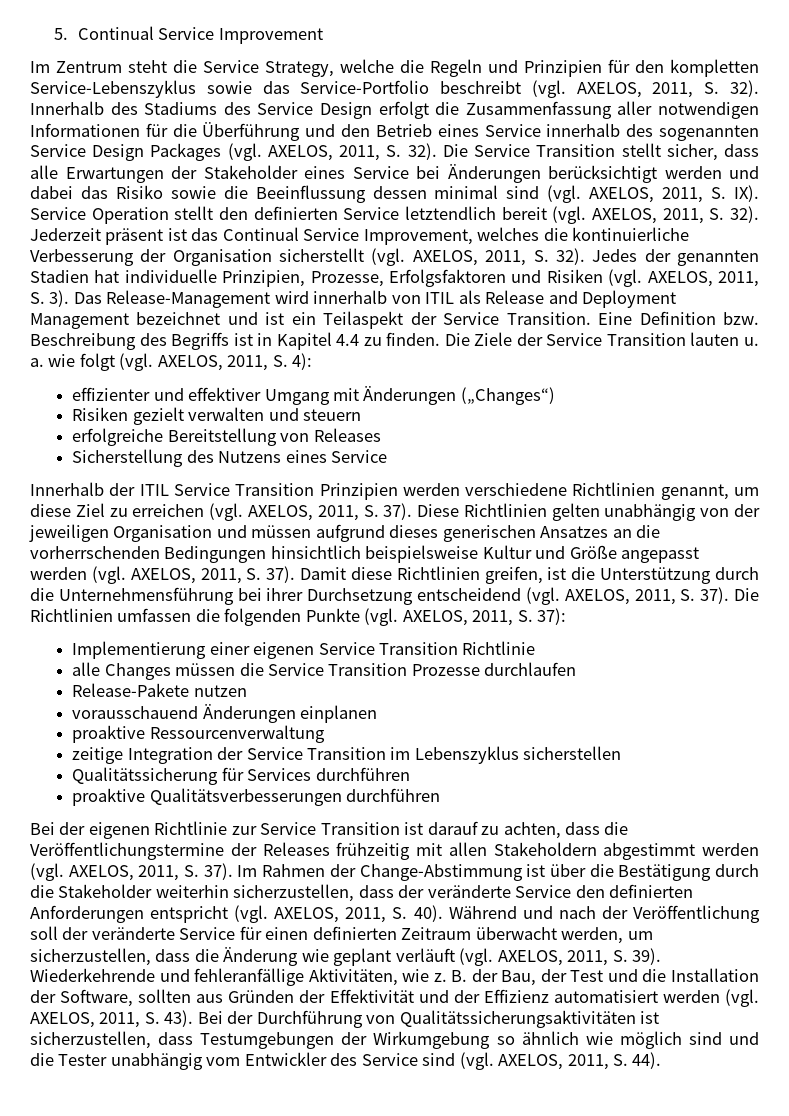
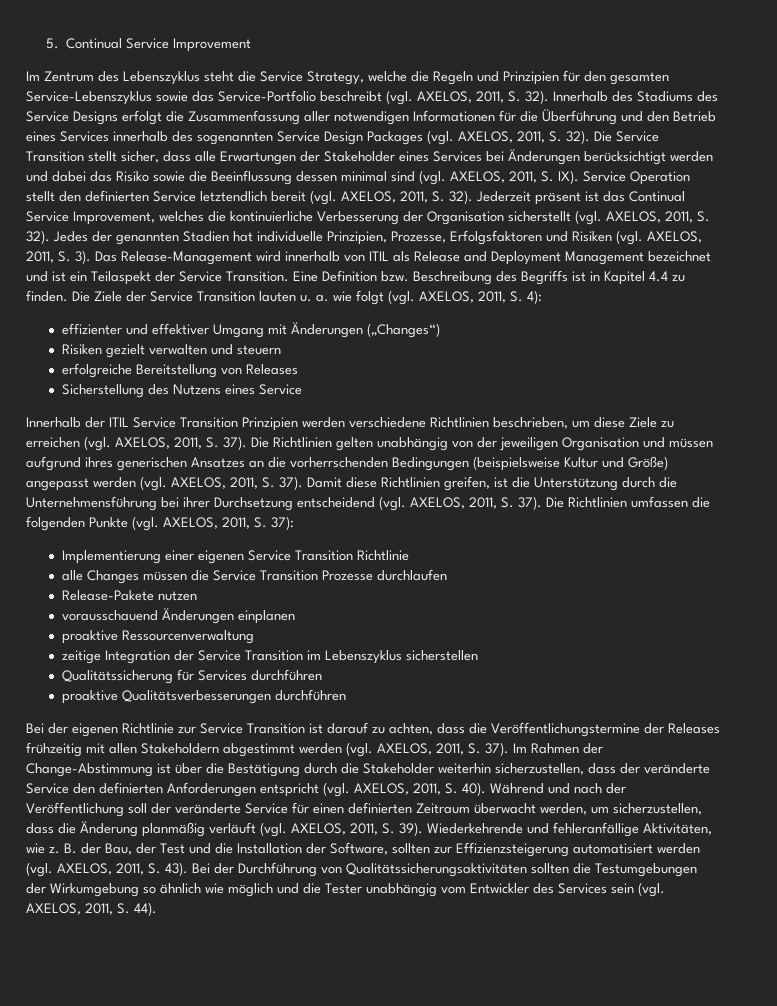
- Im Zentrum steht die Service Strategy, welche die Regeln und Prinzipien für den kompletten Service-Lebenszyklus sowie das Service-Portfolio beschreibt (vgl. AXELOS, 2011, S. 32).
+ Im Zentrum des Lebenszyklus steht die Service Strategy, welche die Regeln und Prinzipien für den gesamten Service-Lebenszyklus sowie das Service-Portfolio beschreibt (vgl. AXELOS, 2011, S. 32).
- Innerhalb des Stadiums des Service Design erfolgt die Zusammenfassung aller notwendigen Informationen für die Überführung und den Betrieb eines Service innerhalb des sogenannten Service Design Packages (vgl. AXELOS, 2011, S. 32).
+ Innerhalb des Stadiums des Service Designs erfolgt die Zusammenfassung aller notwendigen Informationen für die Überführung und den Betrieb eines Services innerhalb des sogenannten Service Design Packages (vgl. AXELOS, 2011, S. 32).
- Die Service Transition stellt sicher, dass alle Erwartungen der Stakeholder eines Service bei Änderungen berücksichtigt werden und dabei das Risiko sowie die Beeinflussung dessen minimal sind (vgl. AXELOS, 2011, S. IX). Service Operation stellt den definierten Service letztendlich bereit (vgl. AXELOS, 2011, S. 32).
+ Die Service Transition stellt sicher, dass alle Erwartungen der Stakeholder eines Services bei Änderungen berücksichtigt werden und dabei das Risiko sowie die Beeinflussung dessen minimal sind (vgl. AXELOS, 2011, S. IX). Service Operation stellt den definierten Service letztendlich bereit (vgl. AXELOS, 2011, S. 32).
- Innerhalb der ITIL Service Transition Prinzipien werden verschiedene Richtlinien genannt, um diese Ziel zu erreichen (vgl. AXELOS, 2011, S. 37).
+ Innerhalb der ITIL Service Transition Prinzipien werden verschiedene Richtlinien beschrieben, um diese Ziele zu erreichen (vgl. AXELOS, 2011, S. 37).
- Diese Richtlinien gelten unabhängig von der jeweiligen Organisation und müssen aufgrund dieses generischen Ansatzes an die vorherrschenden Bedingungen hinsichtlich beispielsweise Kultur und Größe angepasst werden (vgl. AXELOS, 2011, S. 37).
+ Die Richtlinien gelten unabhängig von der jeweiligen Organisation und müssen aufgrund ihres generischen Ansatzes an die vorherrschenden Bedingungen (beispielsweise Kultur und Größe) angepasst werden (vgl. AXELOS, 2011, S. 37).
- Während und nach der Veröffentlichung soll der veränderte Service für einen definierten Zeitraum überwacht werden, um sicherzustellen, dass die Änderung wie geplant verläuft (vgl. AXELOS, 2011, S. 39).
+ Während und nach der Veröffentlichung soll der veränderte Service für einen definierten Zeitraum überwacht werden, um sicherzustellen, dass die Änderung planmäßig verläuft (vgl. AXELOS, 2011, S. 39).
- B. der Bau, der Test und die Installation der Software, sollten aus Gründen der Effektivität und der Effizienz automatisiert werden (vgl. AXELOS, 2011, S. 43).
+ B. der Bau, der Test und die Installation der Software, sollten zur Effizienzsteigerung automatisiert werden (vgl. AXELOS, 2011, S. 43).
- Bei der Durchführung von Qualitätssicherungsaktivitäten ist sicherzustellen, dass Testumgebungen der Wirkumgebung so ähnlich wie möglich sind und die Tester unabhängig vom Entwickler des Service sind (vgl. AXELOS, 2011, S. 44).
+ Bei der Durchführung von Qualitätssicherungsaktivitäten sollten die Testumgebungen der Wirkumgebung so ähnlich wie möglich und die Tester unabhängig vom Entwickler des Services sein (vgl. AXELOS, 2011, S. 44).

